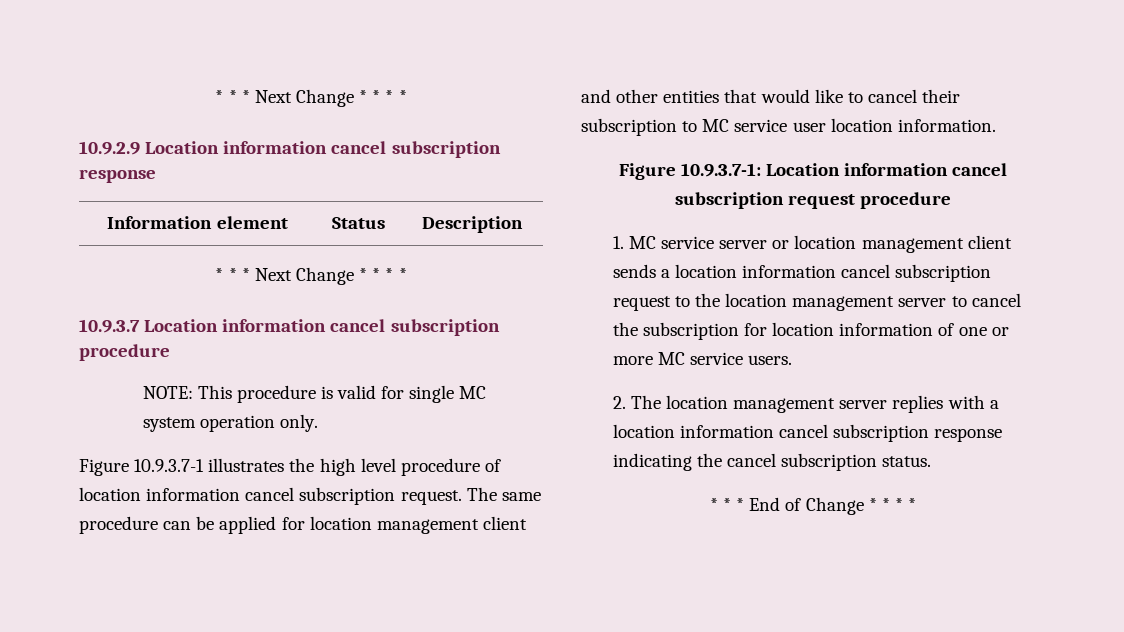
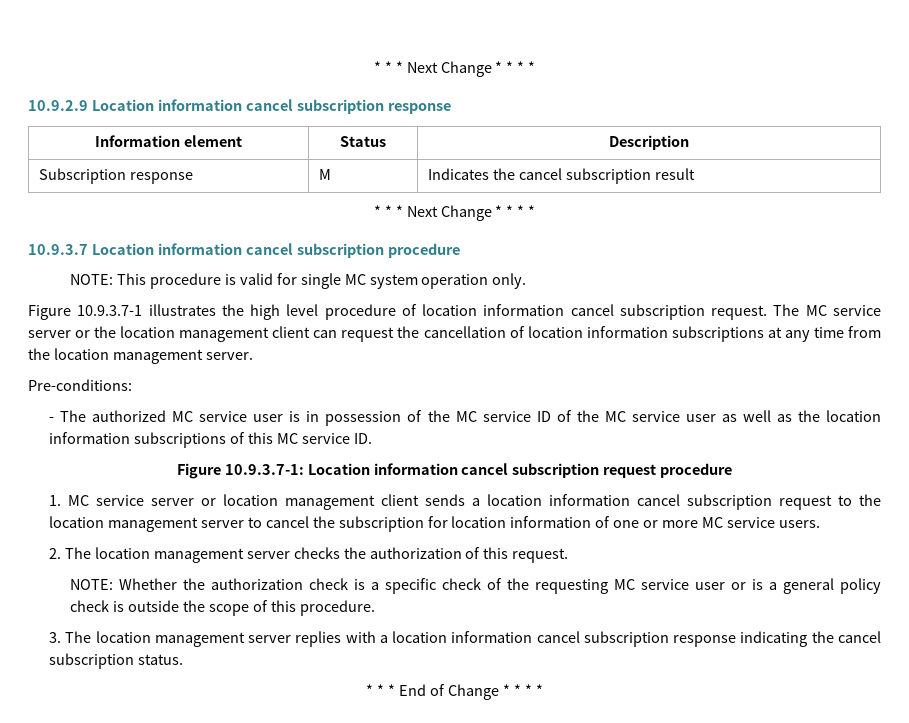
+ Subscription response | M | Indicates the cancel subscription result
- The same procedure can be applied for location management client and other entities that would like to cancel their subscription to MC service user location information.
+ The MC service server or the location management client can request the cancellation of location information subscriptions at any time from the location management server.
+ Pre-conditions:
+ - The authorized MC service user is in possession of the MC service ID of the MC service user as well as the location information subscriptions of this MC service ID.
- 2. The location management server replies with a location information cancel subscription response indicating the cancel subscription status.
+ 2. The location management server checks the authorization of this request.
+ NOTE: Whether the authorization check is a specific check of the requesting MC service user or is a general policy check is outside the scope of this procedure.
+ 3. The location management server replies with a location information cancel subscription response indicating the cancel subscription status.

